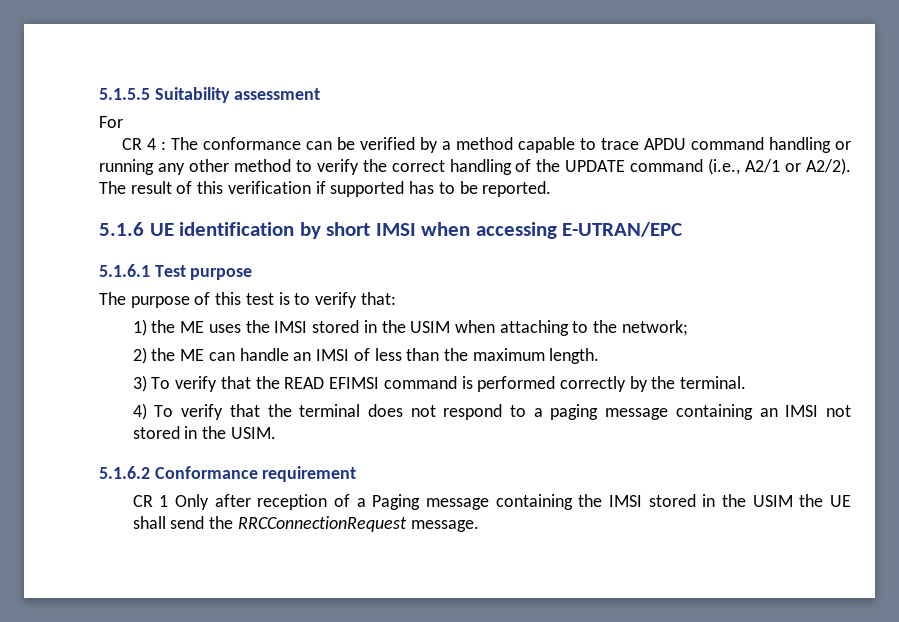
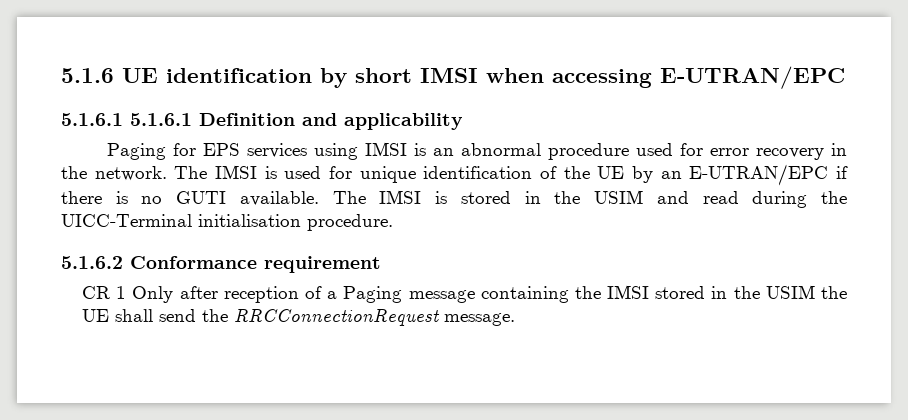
- 5.1.5.5 Suitability assessment
- For
- CR 4 : The conformance can be verified by a method capable to trace APDU command handling or running any other method to verify the correct handling of the UPDATE command (i.e., A2/1 or A2/2). The result of this verification if supported has to be reported.
- 5.1.6.1 Test purpose
- The purpose of this test is to verify that:
- 1) the ME uses the IMSI stored in the USIM when attaching to the network;
- 2) the ME can handle an IMSI of less than the maximum length.
- 3) To verify that the READ EFIMSI command is performed correctly by the terminal.
- 4) To verify that the terminal does not respond to a paging message containing an IMSI not stored in the USIM.
+ 5.1.6.1 5.1.6.1 Definition and applicability
+ Paging for EPS services using IMSI is an abnormal procedure used for error recovery in the network. The IMSI is used for unique identification of the UE by an E-UTRAN/EPC if there is no GUTI available. The IMSI is stored in the USIM and read during the UICC-Terminal initialisation procedure.

